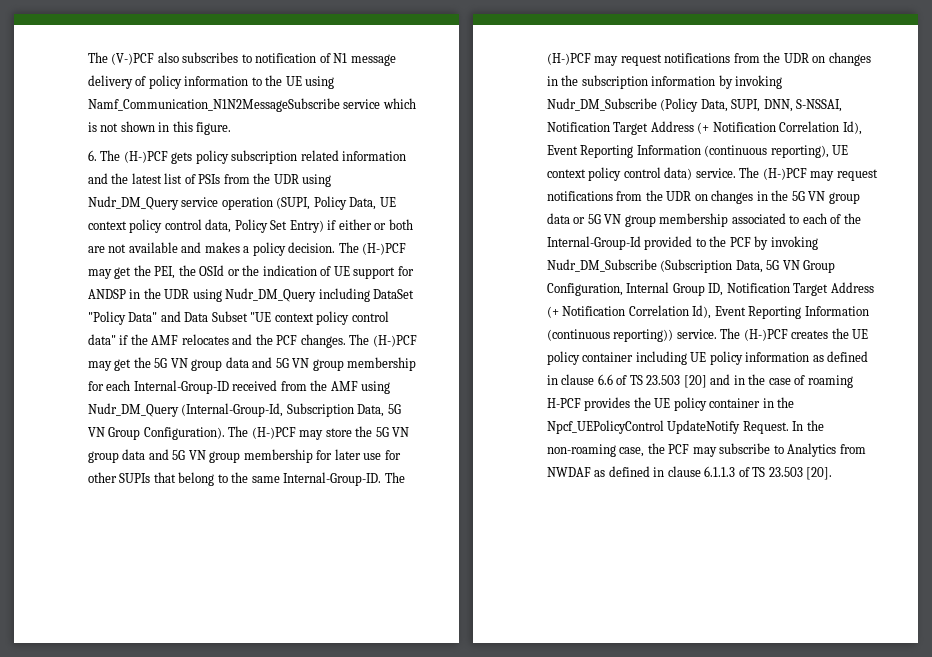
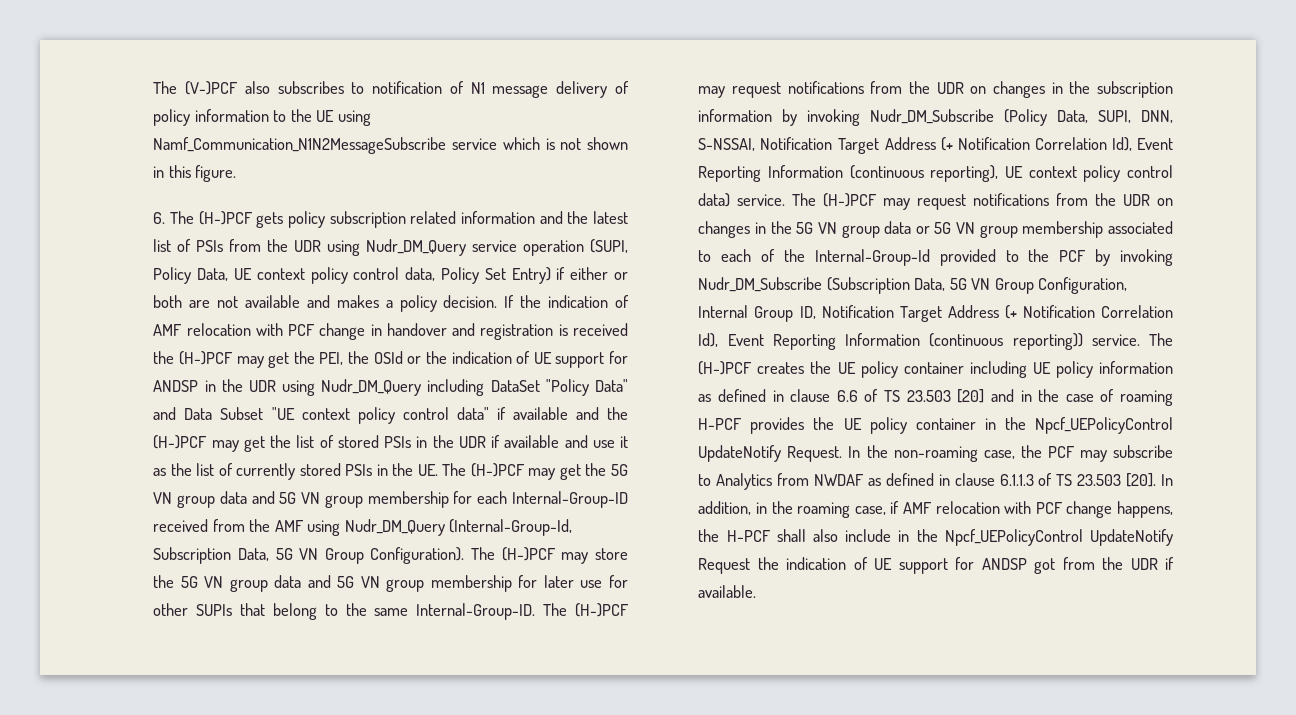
- The (H-)PCF may get the PEI, the OSId or the indication of UE support for ANDSP in the UDR using Nudr_DM_Query including DataSet "Policy Data" and Data Subset "UE context policy control data" if the AMF relocates and the PCF changes. The (H-)PCF may get the 5G VN group data and 5G VN group membership for each Internal-Group-ID received from the AMF using Nudr_DM_Query (Internal-Group-Id, Subscription Data, 5G VN Group Configuration).
+ If the indication of AMF relocation with PCF change in handover and registration is received the (H-)PCF may get the PEI, the OSId or the indication of UE support for ANDSP in the UDR using Nudr_DM_Query including DataSet "Policy Data" and Data Subset "UE context policy control data" if available and the (H-)PCF may get the list of stored PSIs in the UDR if available and use it as the list of currently stored PSIs in the UE. The (H-)PCF may get the 5G VN group data and 5G VN group membership for each Internal-Group-ID received from the AMF using Nudr_DM_Query (Internal-Group-Id, Subscription Data, 5G VN Group Configuration).
+ In addition, in the roaming case, if AMF relocation with PCF change happens, the H-PCF shall also include in the Npcf_UEPolicyControl UpdateNotify Request the indication of UE support for ANDSP got from the UDR if available.

